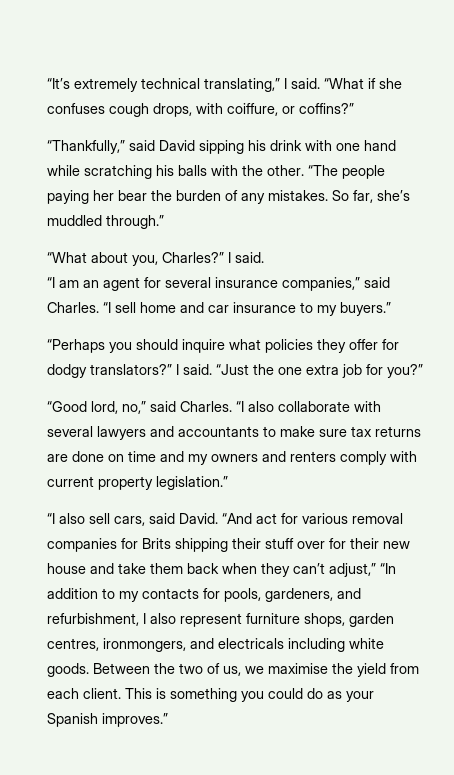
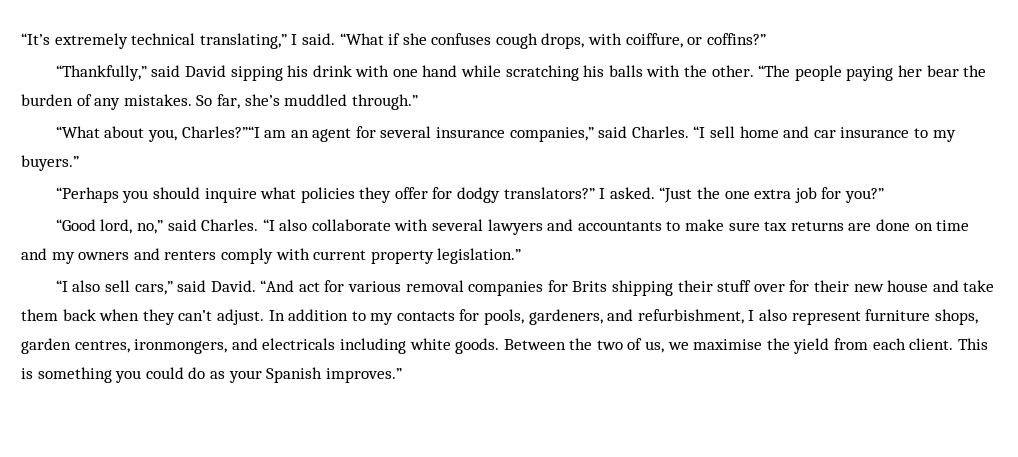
- “What about you, Charles?” I said.
- “I am an agent for several insurance companies,” said Charles.
+ “What about you, Charles?”“I am an agent for several insurance companies,” said Charles.
- “Perhaps you should inquire what policies they offer for dodgy translators?” I said.
+ “Perhaps you should inquire what policies they offer for dodgy translators?” I asked.
- “I also sell cars, said David.
+ “I also sell cars,” said David.
- “And act for various removal companies for Brits shipping their stuff over for their new house and take them back when they can’t adjust,” “In addition to my contacts for pools, gardeners, and refurbishment, I also represent furniture shops, garden centres, ironmongers, and electricals including white goods.
+ “And act for various removal companies for Brits shipping their stuff over for their new house and take them back when they can’t adjust. In addition to my contacts for pools, gardeners, and refurbishment, I also represent furniture shops, garden centres, ironmongers, and electricals including white goods.

